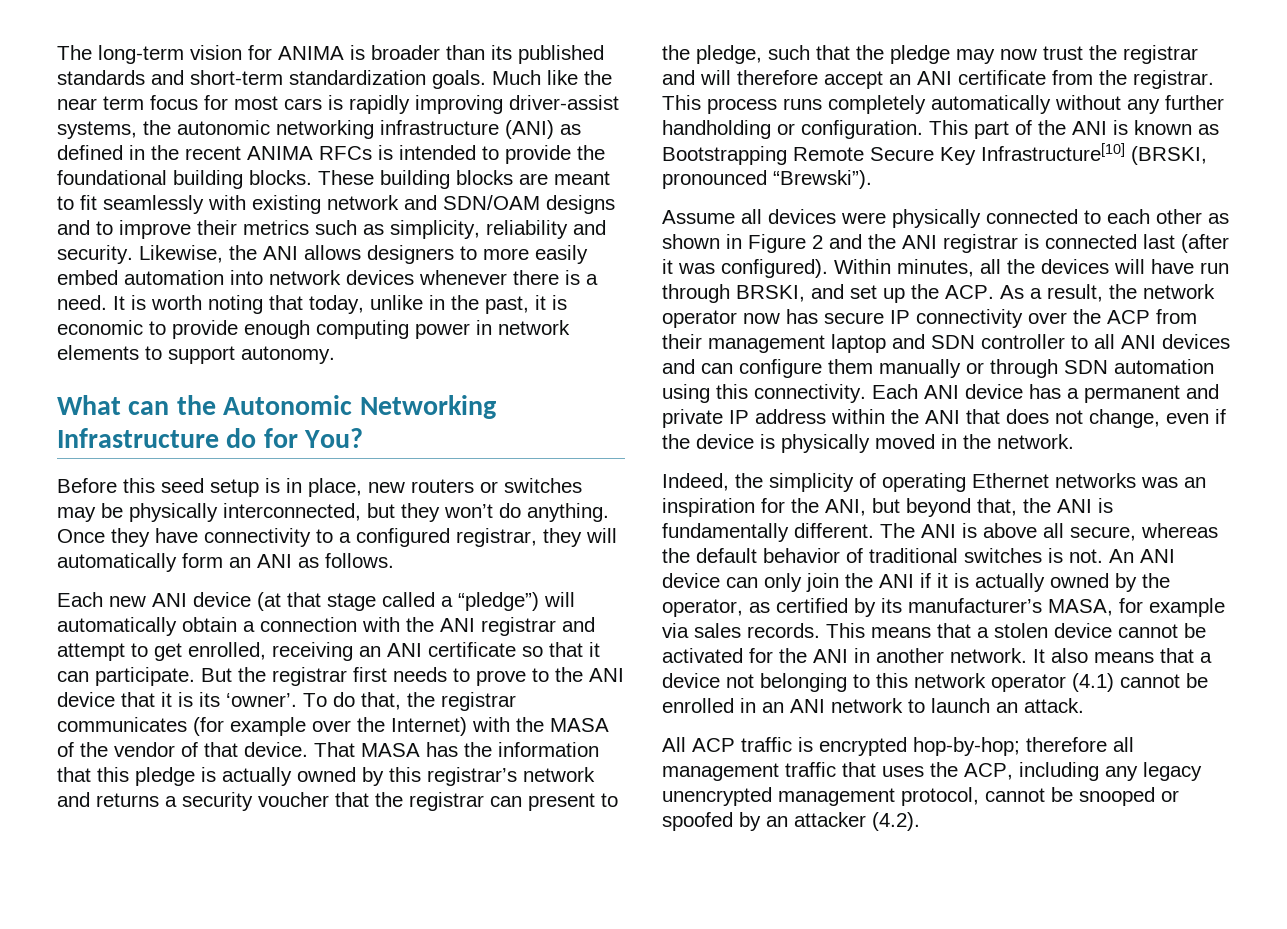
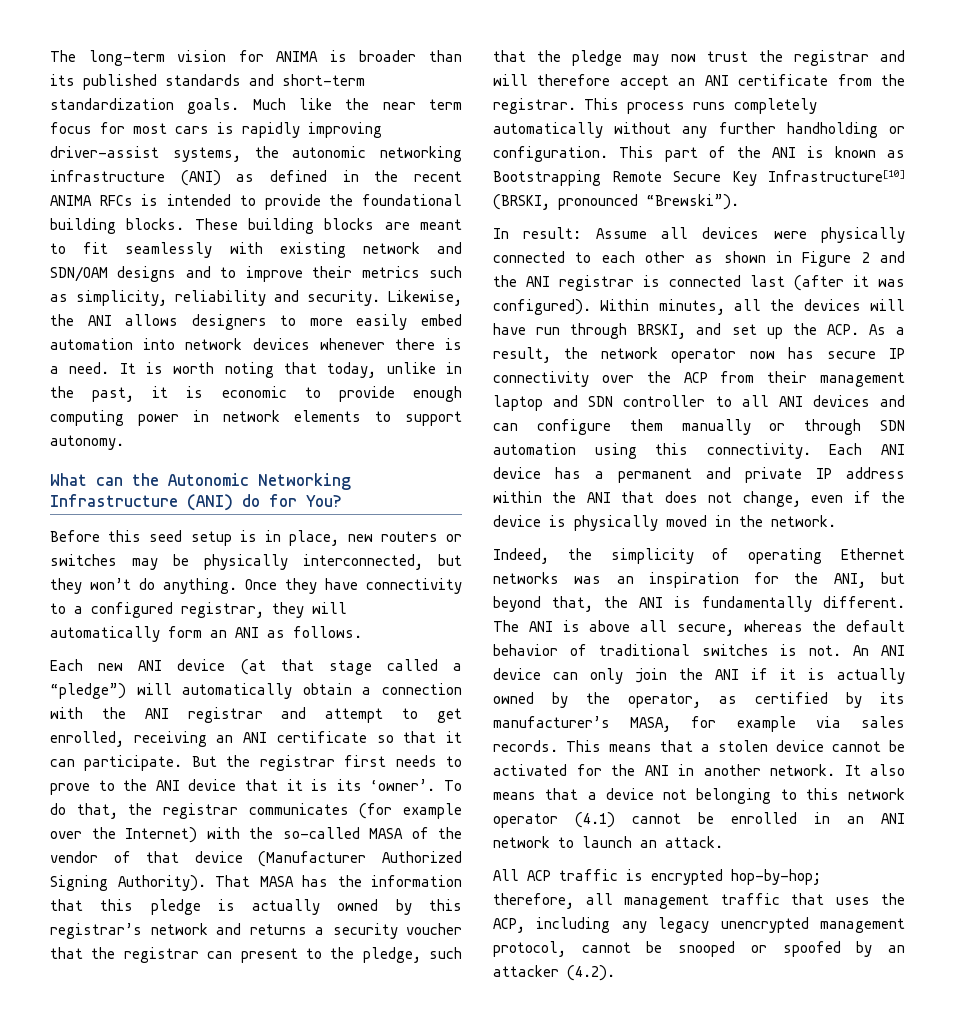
- What can the Autonomic Networking Infrastructure do for You?
+ What can the Autonomic Networking Infrastructure (ANI) do for You?
- To do that, the registrar communicates (for example over the Internet) with the MASA of the vendor of that device.
+ To do that, the registrar communicates (for example over the Internet) with the so-called MASA of the vendor of that device (Manufacturer Authorized Signing Authority).
- Assume all devices were physically connected to each other as shown in Figure 2 and the ANI registrar is connected last (after it was configured).
+ In result: Assume all devices were physically connected to each other as shown in Figure 2 and the ANI registrar is connected last (after it was configured).
- All ACP traffic is encrypted hop-by-hop; therefore all management traffic that uses the ACP, including any legacy unencrypted management protocol, cannot be snooped or spoofed by an attacker (4.2).
+ All ACP traffic is encrypted hop-by-hop; therefore, all management traffic that uses the ACP, including any legacy unencrypted management protocol, cannot be snooped or spoofed by an attacker (4.2).

